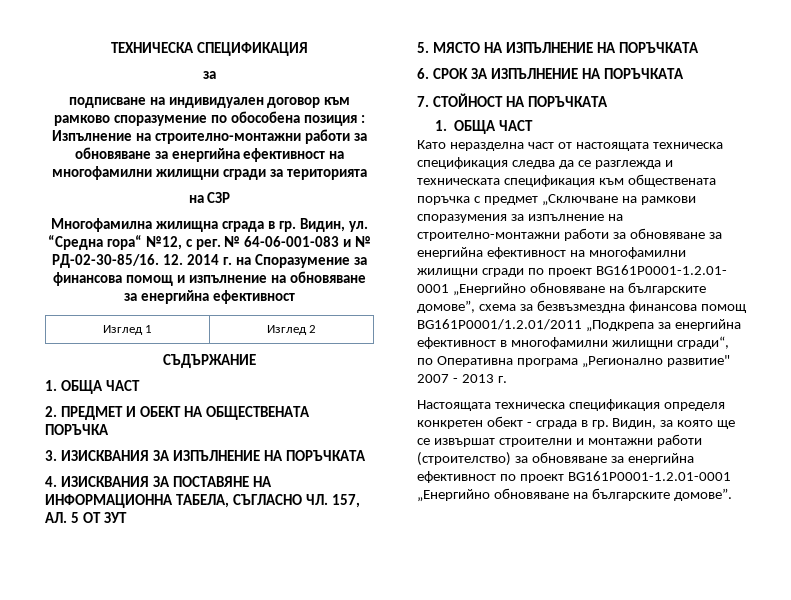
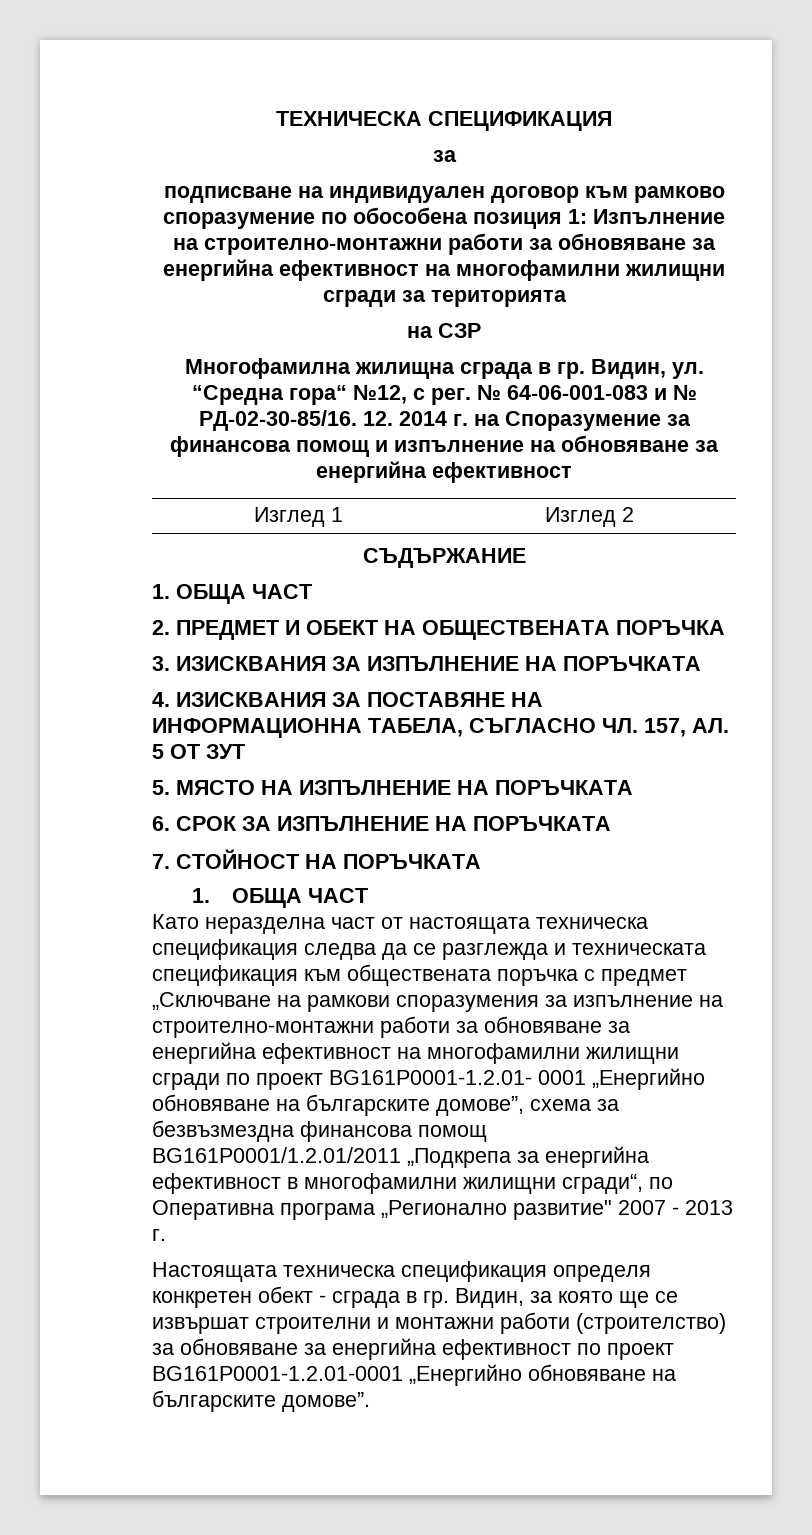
- подписване на индивидуален договор към рамково споразумение по обособена позиция : Изпълнение на строително-монтажни работи за обновяване за енергийна ефективност на многофамилни жилищни сгради за територията
+ подписване на индивидуален договор към рамково споразумение по обособена позиция 1: Изпълнение на строително-монтажни работи за обновяване за енергийна ефективност на многофамилни жилищни сгради за територията

